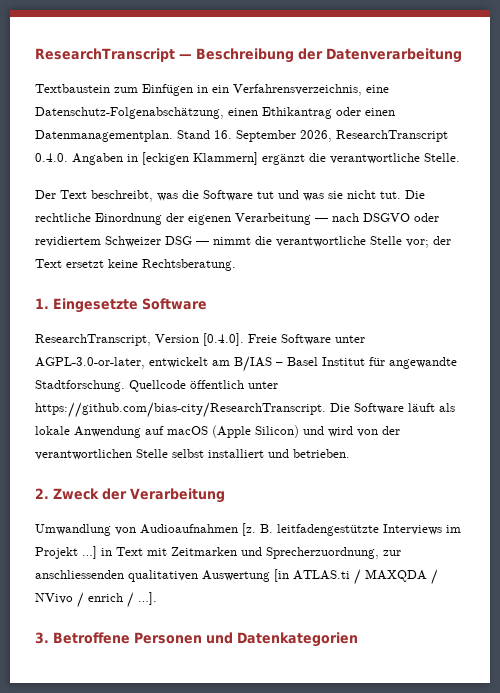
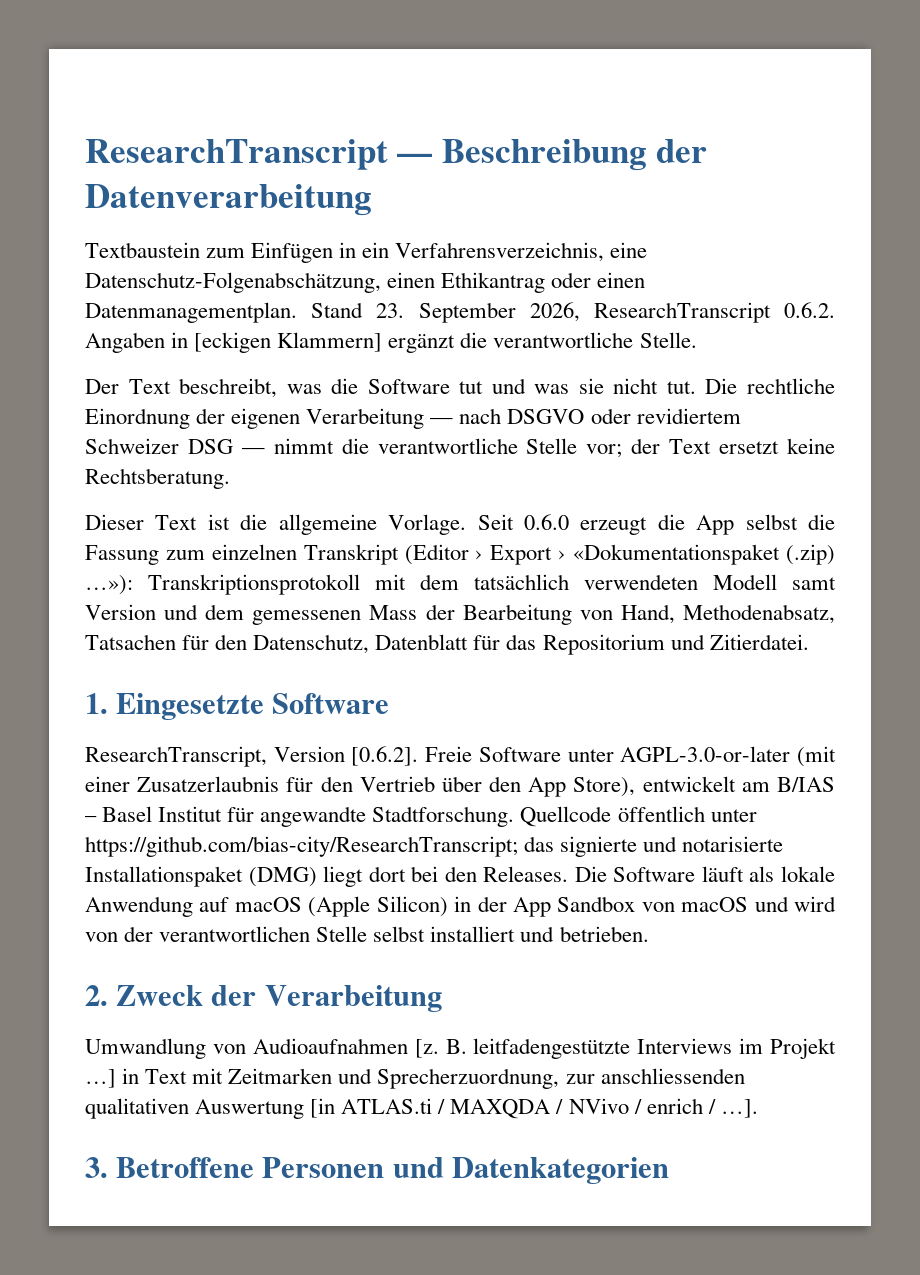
- Stand 16. September 2026, ResearchTranscript 0.4.0. Angaben in [eckigen Klammern] ergänzt die verantwortliche Stelle.
+ Stand 23. September 2026, ResearchTranscript 0.6.2. Angaben in [eckigen Klammern] ergänzt die verantwortliche Stelle.
+ Dieser Text ist die allgemeine Vorlage. Seit 0.6.0 erzeugt die App selbst die Fassung zum einzelnen Transkript (Editor › Export › «Dokumentationspaket (.zip) …»): Transkriptionsprotokoll mit dem tatsächlich verwendeten Modell samt Version und dem gemessenen Mass der Bearbeitung von Hand, Methodenabsatz, Tatsachen für den Datenschutz, Datenblatt für das Repositorium und Zitierdatei.
- ResearchTranscript, Version [0.4.0]. Freie Software unter AGPL-3.0-or-later, entwickelt am B/IAS – Basel Institut für angewandte Stadtforschung.
+ ResearchTranscript, Version [0.6.2]. Freie Software unter AGPL-3.0-or-later (mit einer Zusatzerlaubnis für den Vertrieb über den App Store), entwickelt am B/IAS – Basel Institut für angewandte Stadtforschung.
- Quellcode öffentlich unter https://github.com/bias-city/ResearchTranscript. Die Software läuft als lokale Anwendung auf macOS (Apple Silicon) und wird von der verantwortlichen Stelle selbst installiert und betrieben.
+ Quellcode öffentlich unter https://github.com/bias-city/ResearchTranscript; das signierte und notarisierte Installationspaket (DMG) liegt dort bei den Releases. Die Software läuft als lokale Anwendung auf macOS (Apple Silicon) in der App Sandbox von macOS und wird von der verantwortlichen Stelle selbst installiert und betrieben.

